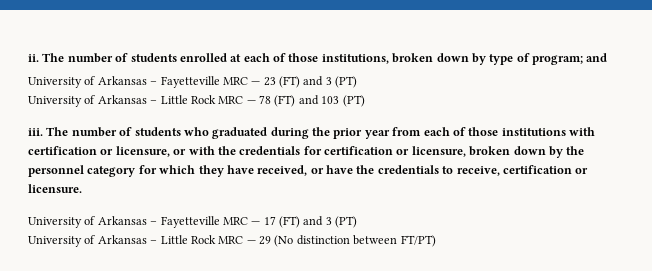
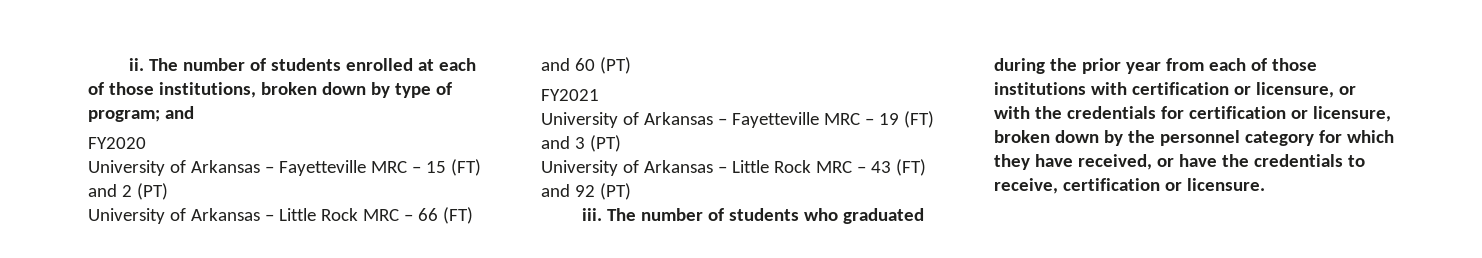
- University of Arkansas – Fayetteville MRC — 23 (FT) and 3 (PT)
+ FY2020
+ University of Arkansas – Fayetteville MRC – 15 (FT) and 2 (PT)
+ University of Arkansas – Little Rock MRC – 66 (FT) and 60 (PT)
+ FY2021
+ University of Arkansas – Fayetteville MRC – 19 (FT) and 3 (PT)
- University of Arkansas – Little Rock MRC — 78 (FT) and 103 (PT)
+ University of Arkansas – Little Rock MRC – 43 (FT) and 92 (PT)
- University of Arkansas – Fayetteville MRC — 17 (FT) and 3 (PT)
- University of Arkansas – Little Rock MRC — 29 (No distinction between FT/PT)

